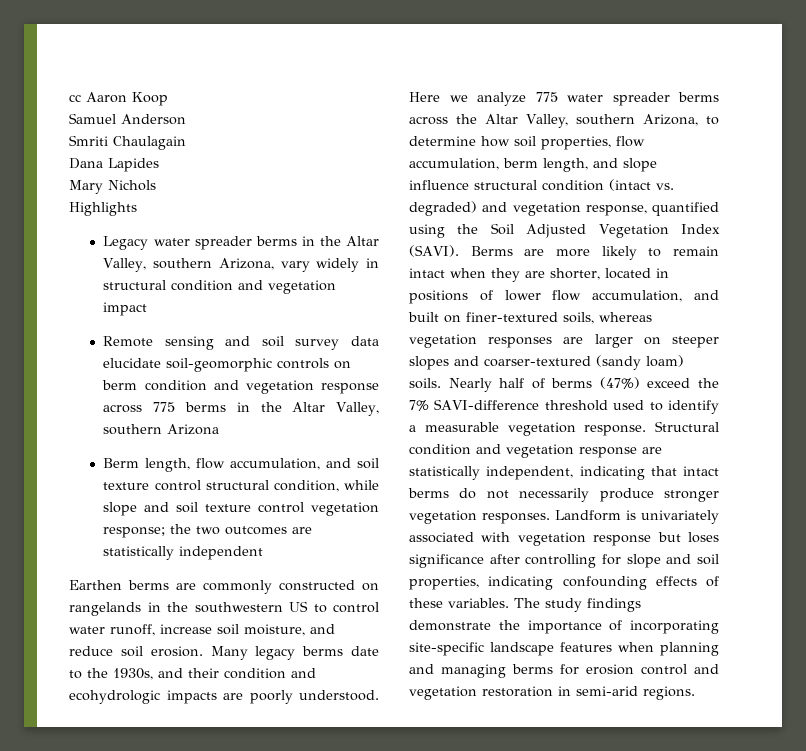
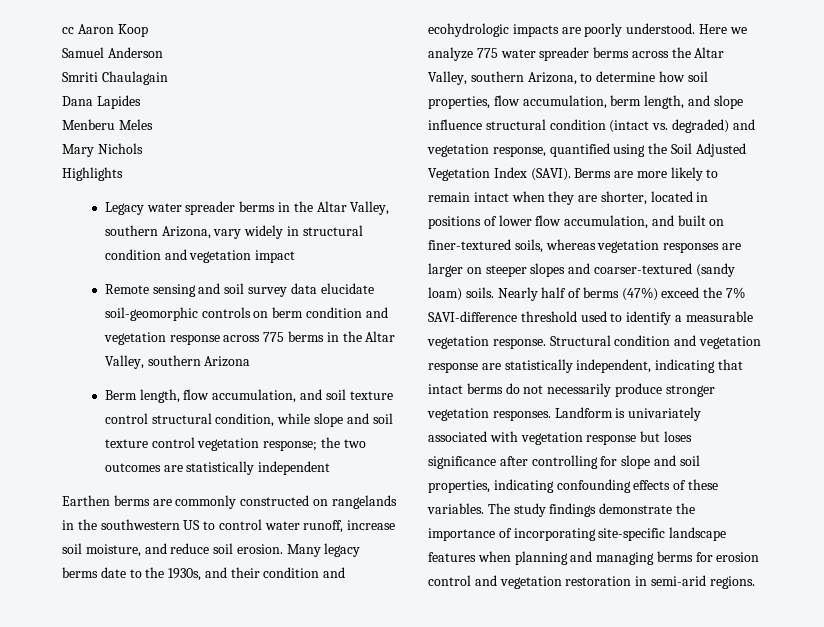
+ Menberu Meles

